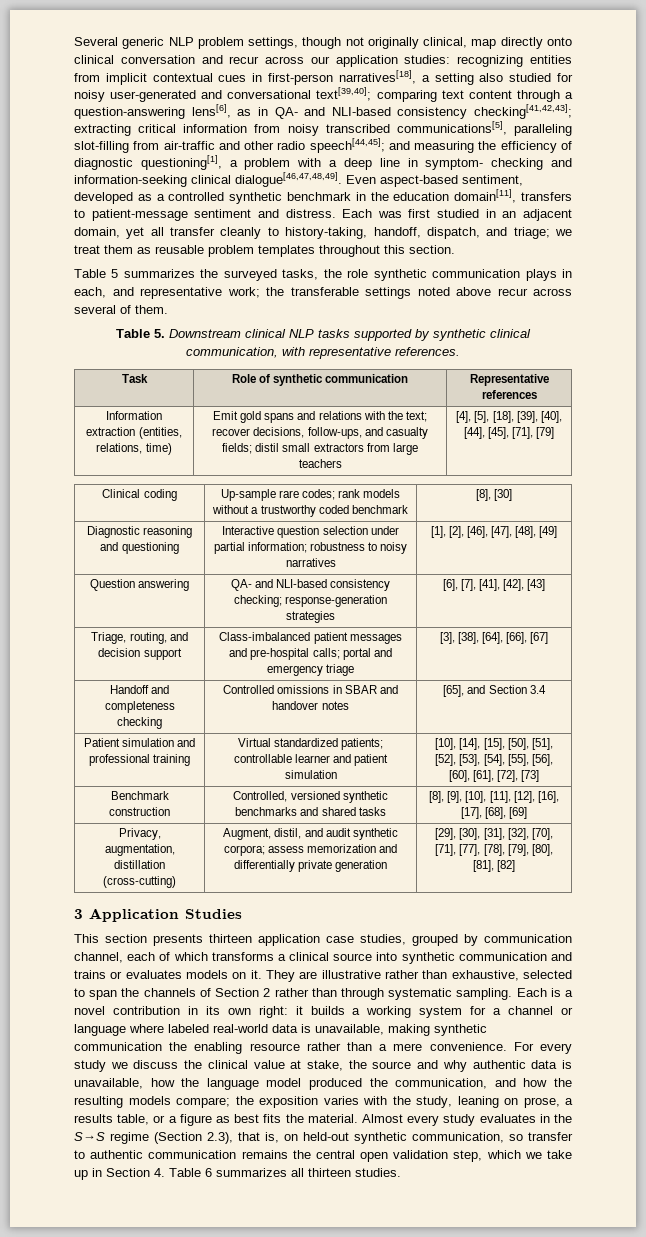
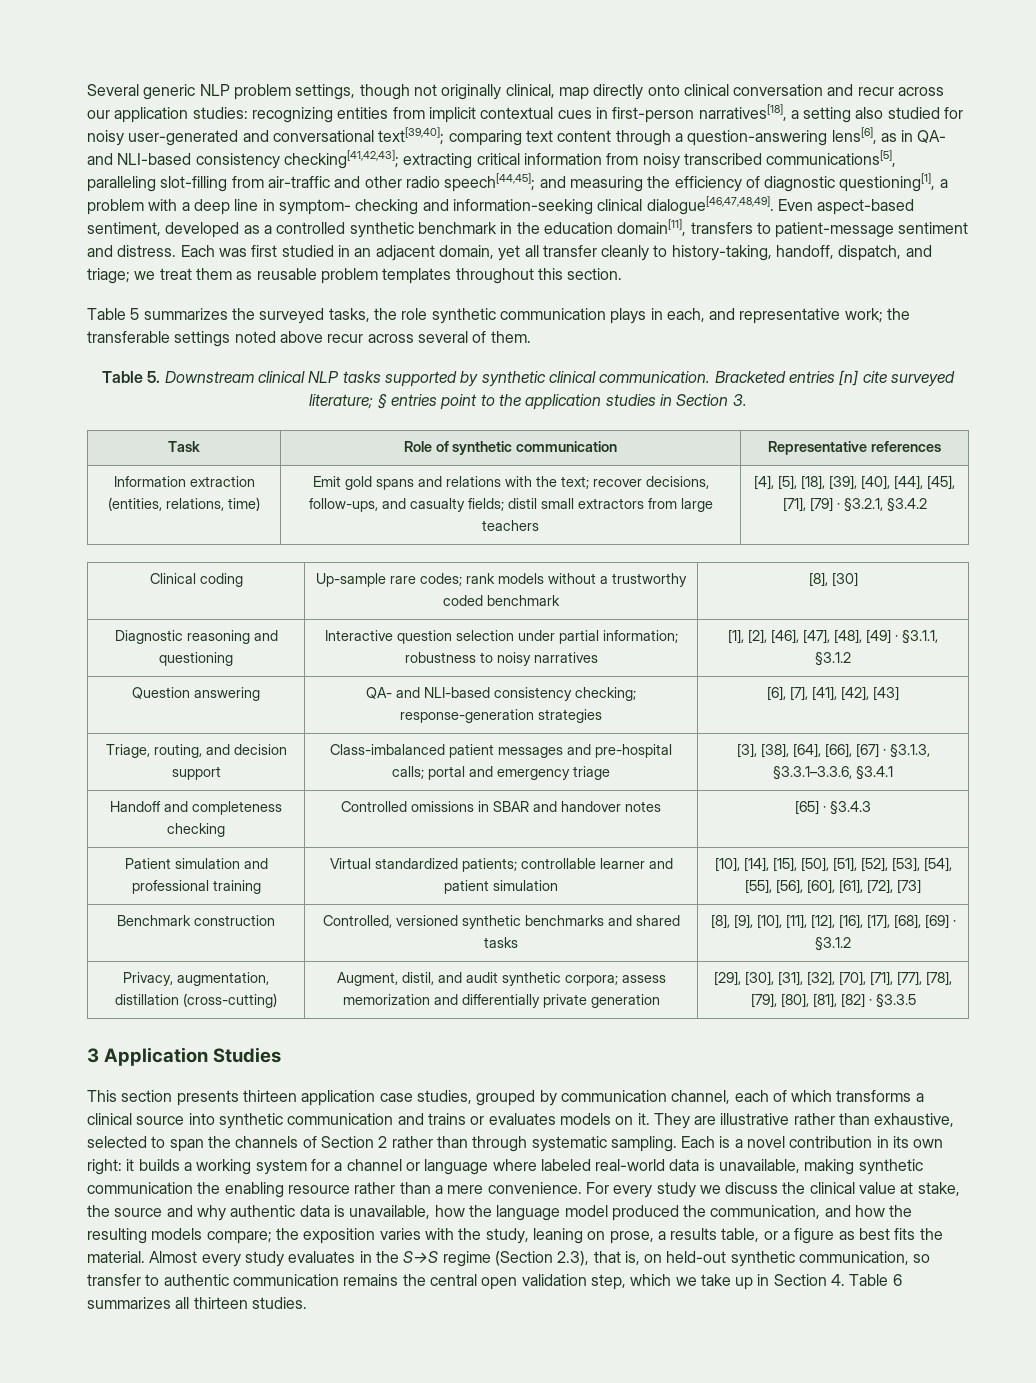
- Table 5. Downstream clinical NLP tasks supported by synthetic clinical communication, with representative references.
+ Table 5. Downstream clinical NLP tasks supported by synthetic clinical communication. Bracketed entries [n] cite surveyed literature; § entries point to the application studies in Section 3.
- Information extraction (entities, relations, time) | Emit gold spans and relations with the text; recover decisions, follow-ups, and casualty fields; distil small extractors from large teachers | [4], [5], [18], [39], [40], [44], [45], [71], [79]
+ Information extraction (entities, relations, time) | Emit gold spans and relations with the text; recover decisions, follow-ups, and casualty fields; distil small extractors from large teachers | [4], [5], [18], [39], [40], [44], [45], [71], [79] · §3.2.1, §3.4.2
- Diagnostic reasoning and questioning | Interactive question selection under partial information; robustness to noisy narratives | [1], [2], [46], [47], [48], [49]
+ Diagnostic reasoning and questioning | Interactive question selection under partial information; robustness to noisy narratives | [1], [2], [46], [47], [48], [49] · §3.1.1, §3.1.2
- Triage, routing, and decision support | Class-imbalanced patient messages and pre-hospital calls; portal and emergency triage | [3], [38], [64], [66], [67]
+ Triage, routing, and decision support | Class-imbalanced patient messages and pre-hospital calls; portal and emergency triage | [3], [38], [64], [66], [67] · §3.1.3, §3.3.1–3.3.6, §3.4.1
- Handoff and completeness checking | Controlled omissions in SBAR and handover notes | [65], and Section 3.4
+ Handoff and completeness checking | Controlled omissions in SBAR and handover notes | [65] · §3.4.3
- Benchmark construction | Controlled, versioned synthetic benchmarks and shared tasks | [8], [9], [10], [11], [12], [16], [17], [68], [69]
+ Benchmark construction | Controlled, versioned synthetic benchmarks and shared tasks | [8], [9], [10], [11], [12], [16], [17], [68], [69] · §3.1.2
- Privacy, augmentation, distillation (cross-cutting) | Augment, distil, and audit synthetic corpora; assess memorization and differentially private generation | [29], [30], [31], [32], [70], [71], [77], [78], [79], [80], [81], [82]
+ Privacy, augmentation, distillation (cross-cutting) | Augment, distil, and audit synthetic corpora; assess memorization and differentially private generation | [29], [30], [31], [32], [70], [71], [77], [78], [79], [80], [81], [82] · §3.3.5

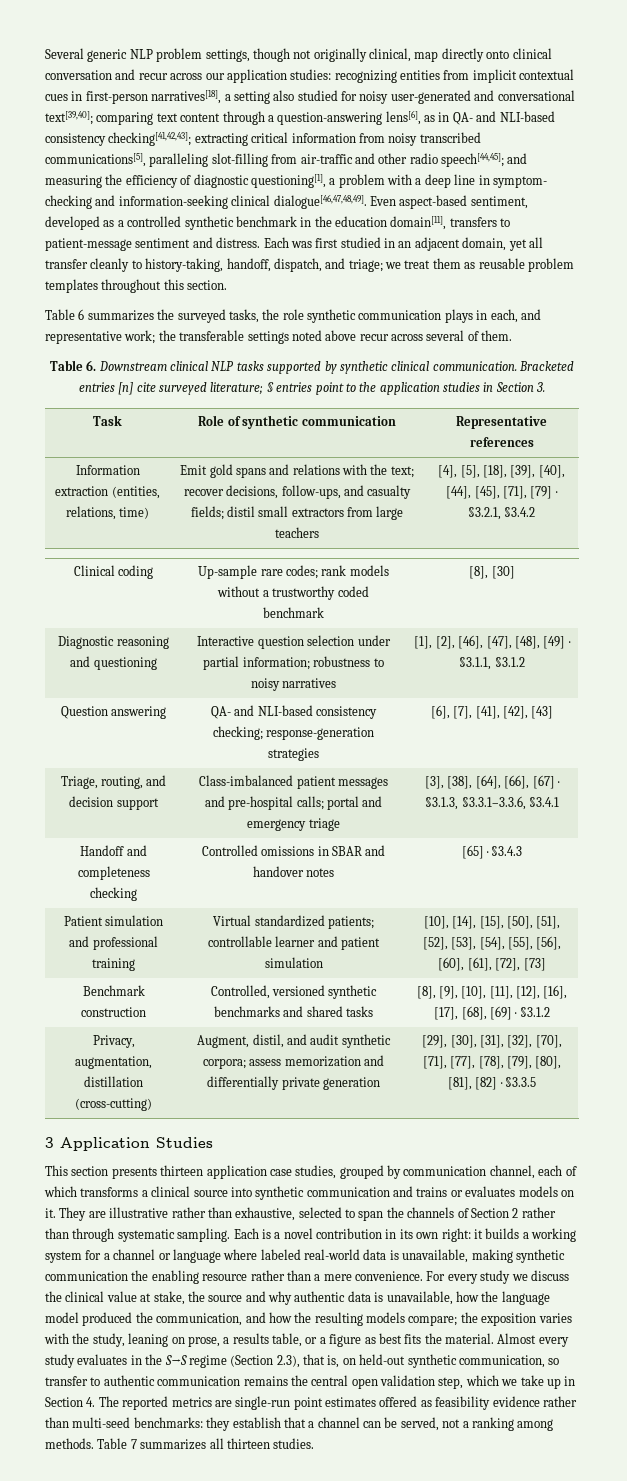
- Table 5 summarizes the surveyed tasks, the role synthetic communication plays in each, and representative work; the transferable settings noted above recur across several of them.
+ Table 6 summarizes the surveyed tasks, the role synthetic communication plays in each, and representative work; the transferable settings noted above recur across several of them.
- Table 5. Downstream clinical NLP tasks supported by synthetic clinical communication.
+ Table 6. Downstream clinical NLP tasks supported by synthetic clinical communication.
- Almost every study evaluates in the S→S regime (Section 2.3), that is, on held-out synthetic communication, so transfer to authentic communication remains the central open validation step, which we take up in Section 4. Table 6 summarizes all thirteen studies.
+ Almost every study evaluates in the S→S regime (Section 2.3), that is, on held-out synthetic communication, so transfer to authentic communication remains the central open validation step, which we take up in Section 4. The reported metrics are single-run point estimates offered as feasibility evidence rather than multi-seed benchmarks: they establish that a channel can be served, not a ranking among methods. Table 7 summarizes all thirteen studies.

